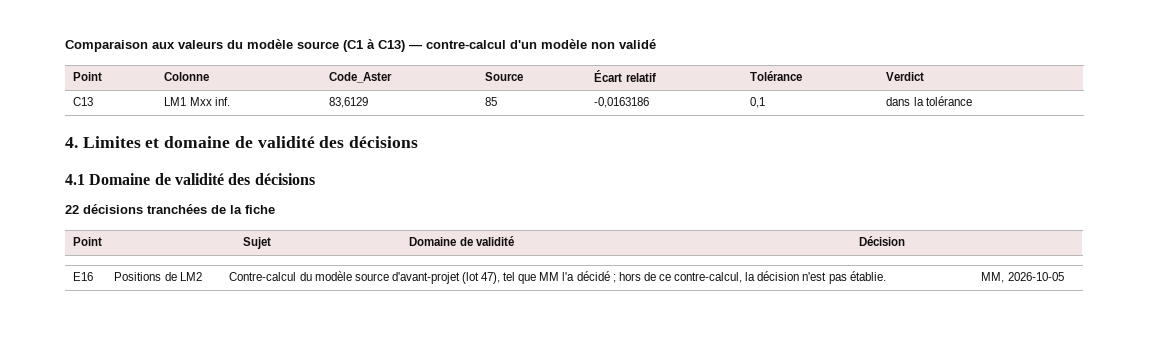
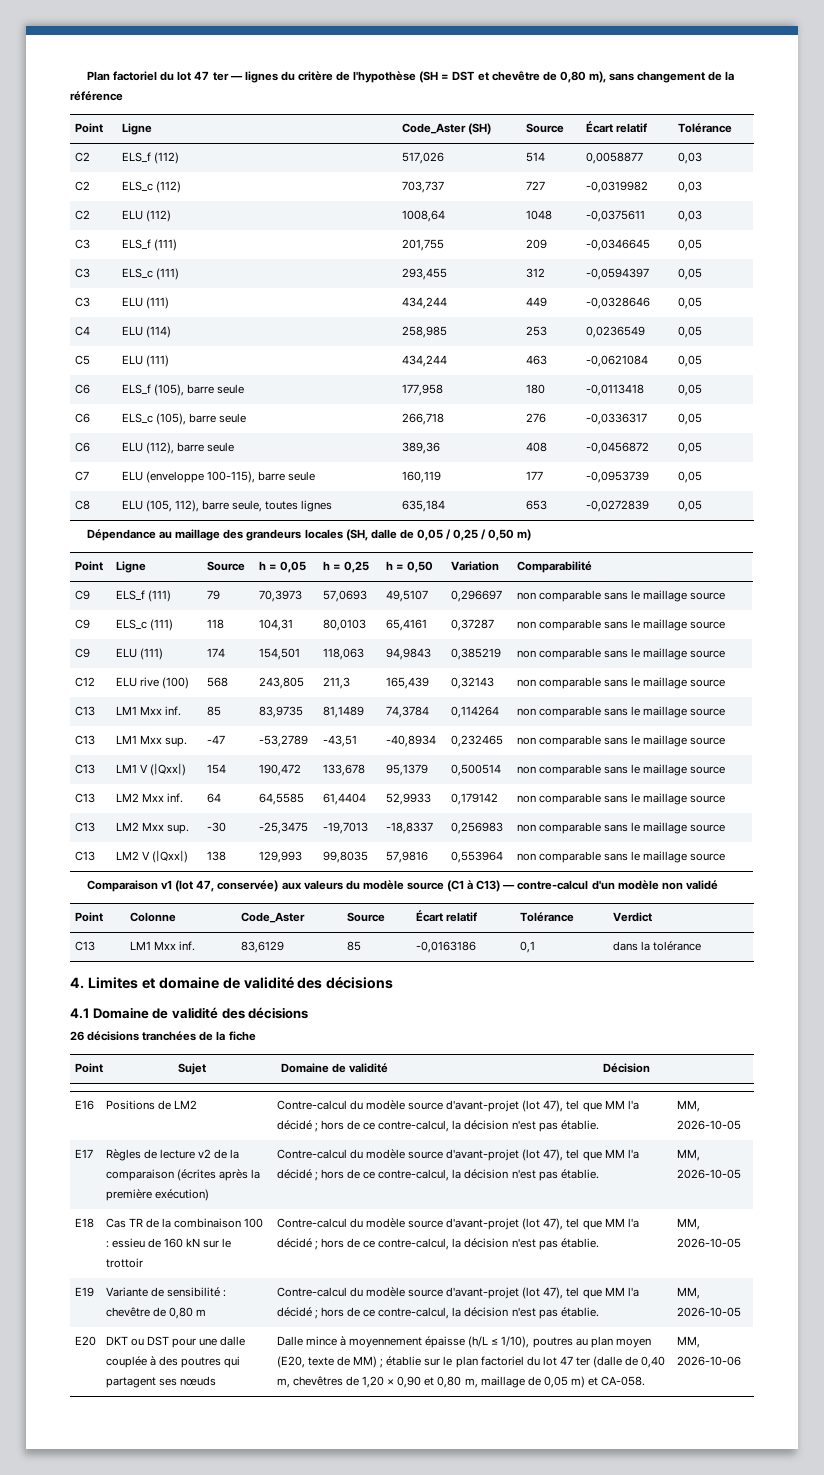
- Comparaison aux valeurs du modèle source (C1 à C13) — contre-calcul d'un modèle non validé
+ Plan factoriel du lot 47 ter — lignes du critère de l'hypothèse (SH = DST et chevêtre de 0,80 m), sans changement de la référence
+ Point | Ligne | Code_Aster (SH) | Source | Écart relatif | Tolérance
+ C2 | ELS_f (112) | 517,026 | 514 | 0,0058877 | 0,03
+ C2 | ELS_c (112) | 703,737 | 727 | -0,0319982 | 0,03
+ C2 | ELU (112) | 1008,64 | 1048 | -0,0375611 | 0,03
+ C3 | ELS_f (111) | 201,755 | 209 | -0,0346645 | 0,05
+ C3 | ELS_c (111) | 293,455 | 312 | -0,0594397 | 0,05
+ C3 | ELU (111) | 434,244 | 449 | -0,0328646 | 0,05
+ C4 | ELU (114) | 258,985 | 253 | 0,0236549 | 0,05
+ C5 | ELU (111) | 434,244 | 463 | -0,0621084 | 0,05
+ C6 | ELS_f (105), barre seule | 177,958 | 180 | -0,0113418 | 0,05
+ C6 | ELS_c (105), barre seule | 266,718 | 276 | -0,0336317 | 0,05
+ C6 | ELU (112), barre seule | 389,36 | 408 | -0,0456872 | 0,05
+ C7 | ELU (enveloppe 100-115), barre seule | 160,119 | 177 | -0,0953739 | 0,05
+ C8 | ELU (105, 112), barre seule, toutes lignes | 635,184 | 653 | -0,0272839 | 0,05
+ Dépendance au maillage des grandeurs locales (SH, dalle de 0,05 / 0,25 / 0,50 m)
+ Point | Ligne | Source | h = 0,05 | h = 0,25 | h = 0,50 | Variation | Comparabilité
+ C9 | ELS_f (111) | 79 | 70,3973 | 57,0693 | 49,5107 | 0,296697 | non comparable sans le maillage source
+ C9 | ELS_c (111) | 118 | 104,31 | 80,0103 | 65,4161 | 0,37287 | non comparable sans le maillage source
+ C9 | ELU (111) | 174 | 154,501 | 118,063 | 94,9843 | 0,385219 | non comparable sans le maillage source
+ C12 | ELU rive (100) | 568 | 243,805 | 211,3 | 165,439 | 0,32143 | non comparable sans le maillage source
+ C13 | LM1 Mxx inf. | 85 | 83,9735 | 81,1489 | 74,3784 | 0,114264 | non comparable sans le maillage source
+ C13 | LM1 Mxx sup. | -47 | -53,2789 | -43,51 | -40,8934 | 0,232465 | non comparable sans le maillage source
+ C13 | LM1 V (|Qxx|) | 154 | 190,472 | 133,678 | 95,1379 | 0,500514 | non comparable sans le maillage source
+ C13 | LM2 Mxx inf. | 64 | 64,5585 | 61,4404 | 52,9933 | 0,179142 | non comparable sans le maillage source
+ C13 | LM2 Mxx sup. | -30 | -25,3475 | -19,7013 | -18,8337 | 0,256983 | non comparable sans le maillage source
+ C13 | LM2 V (|Qxx|) | 138 | 129,993 | 99,8035 | 57,9816 | 0,553964 | non comparable sans le maillage source
+ Comparaison v1 (lot 47, conservée) aux valeurs du modèle source (C1 à C13) — contre-calcul d'un modèle non validé
- 22 décisions tranchées de la fiche
+ 26 décisions tranchées de la fiche
+ E17 | Règles de lecture v2 de la comparaison (écrites après la première exécution) | Contre-calcul du modèle source d'avant-projet (lot 47), tel que MM l'a décidé ; hors de ce contre-calcul, la décision n'est pas établie. | MM, 2026-10-05
+ E18 | Cas TR de la combinaison 100 : essieu de 160 kN sur le trottoir | Contre-calcul du modèle source d'avant-projet (lot 47), tel que MM l'a décidé ; hors de ce contre-calcul, la décision n'est pas établie. | MM, 2026-10-05
+ E19 | Variante de sensibilité : chevêtre de 0,80 m | Contre-calcul du modèle source d'avant-projet (lot 47), tel que MM l'a décidé ; hors de ce contre-calcul, la décision n'est pas établie. | MM, 2026-10-05
+ E20 | DKT ou DST pour une dalle couplée à des poutres qui partagent ses nœuds | Dalle mince à moyennement épaisse (h/L ≤ 1/10), poutres au plan moyen (E20, texte de MM) ; établie sur le plan factoriel du lot 47 ter (dalle de 0,40 m, chevêtres de 1,20 × 0,90 et 0,80 m, maillage de 0,05 m) et CA-058. | MM, 2026-10-06

